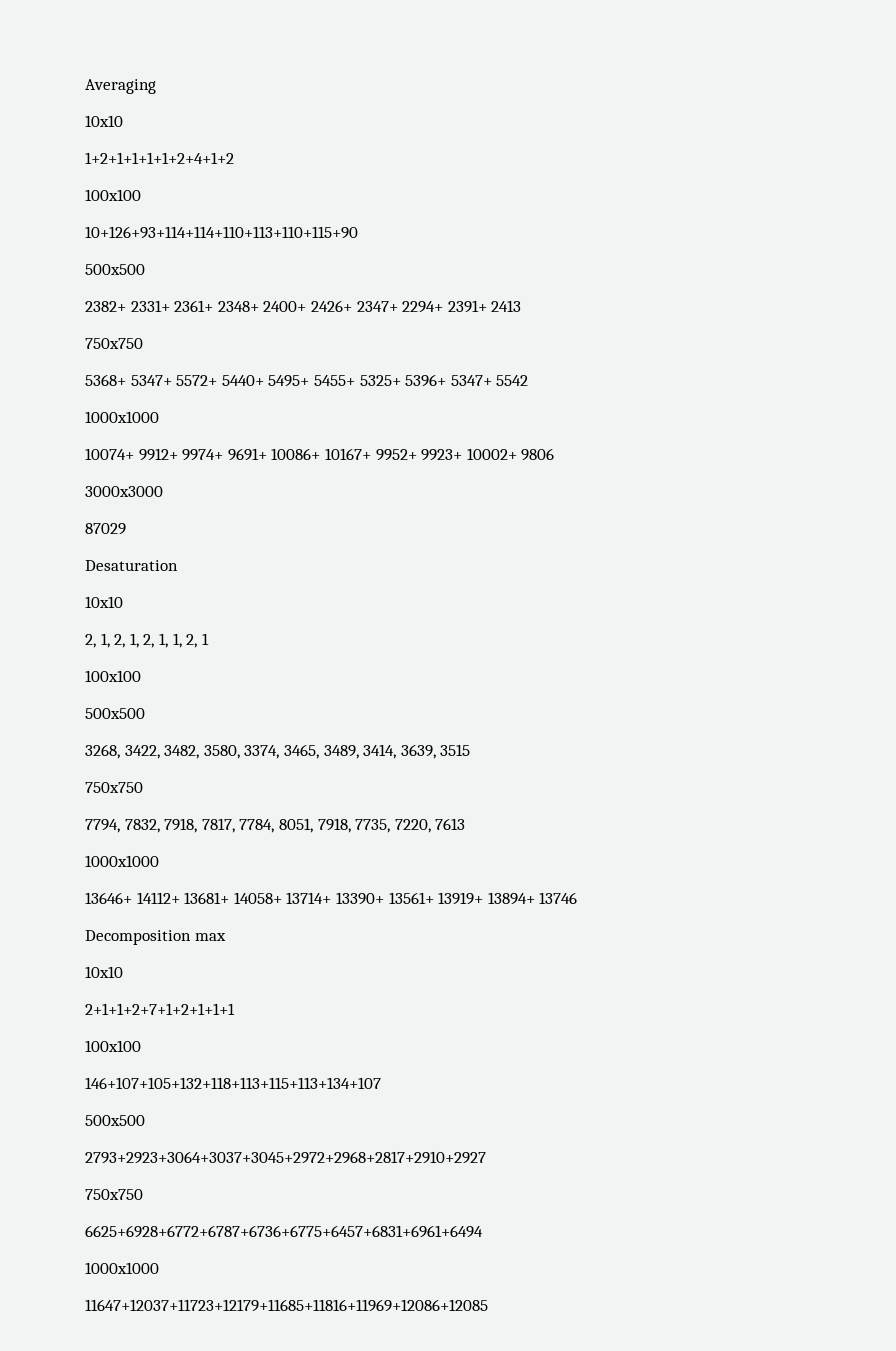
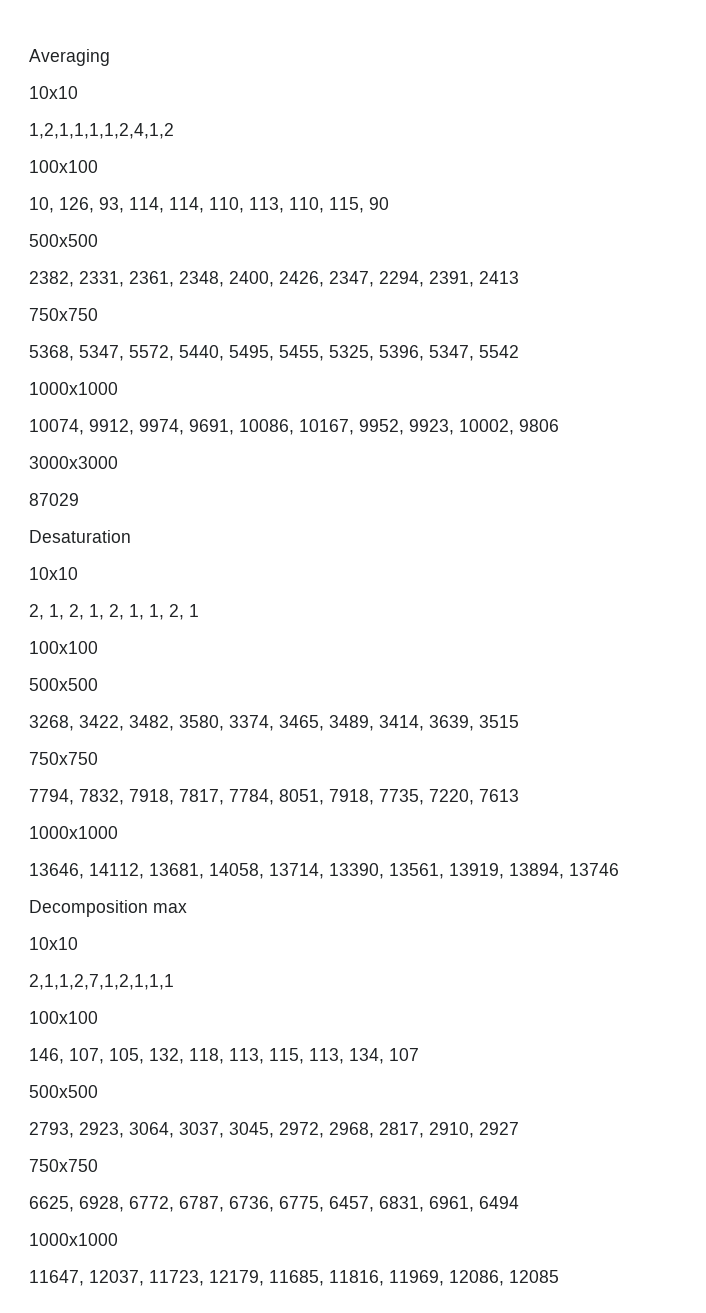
- 1+2+1+1+1+1+2+4+1+2
+ 1,2,1,1,1,1,2,4,1,2
  100x100
- 10+126+93+114+114+110+113+110+115+90
+ 10, 126, 93, 114, 114, 110, 113, 110, 115, 90
  500x500
- 2382+ 2331+ 2361+ 2348+ 2400+ 2426+ 2347+ 2294+ 2391+ 2413
+ 2382, 2331, 2361, 2348, 2400, 2426, 2347, 2294, 2391, 2413
  750x750
- 5368+ 5347+ 5572+ 5440+ 5495+ 5455+ 5325+ 5396+ 5347+ 5542
+ 5368, 5347, 5572, 5440, 5495, 5455, 5325, 5396, 5347, 5542
  1000x1000
- 10074+ 9912+ 9974+ 9691+ 10086+ 10167+ 9952+ 9923+ 10002+ 9806
+ 10074, 9912, 9974, 9691, 10086, 10167, 9952, 9923, 10002, 9806
- 13646+ 14112+ 13681+ 14058+ 13714+ 13390+ 13561+ 13919+ 13894+ 13746
+ 13646, 14112, 13681, 14058, 13714, 13390, 13561, 13919, 13894, 13746
- 2+1+1+2+7+1+2+1+1+1
+ 2,1,1,2,7,1,2,1,1,1
  100x100
- 146+107+105+132+118+113+115+113+134+107
+ 146, 107, 105, 132, 118, 113, 115, 113, 134, 107
  500x500
- 2793+2923+3064+3037+3045+2972+2968+2817+2910+2927
+ 2793, 2923, 3064, 3037, 3045, 2972, 2968, 2817, 2910, 2927
  750x750
- 6625+6928+6772+6787+6736+6775+6457+6831+6961+6494
+ 6625, 6928, 6772, 6787, 6736, 6775, 6457, 6831, 6961, 6494
  1000x1000
- 11647+12037+11723+12179+11685+11816+11969+12086+12085
+ 11647, 12037, 11723, 12179, 11685, 11816, 11969, 12086, 12085

